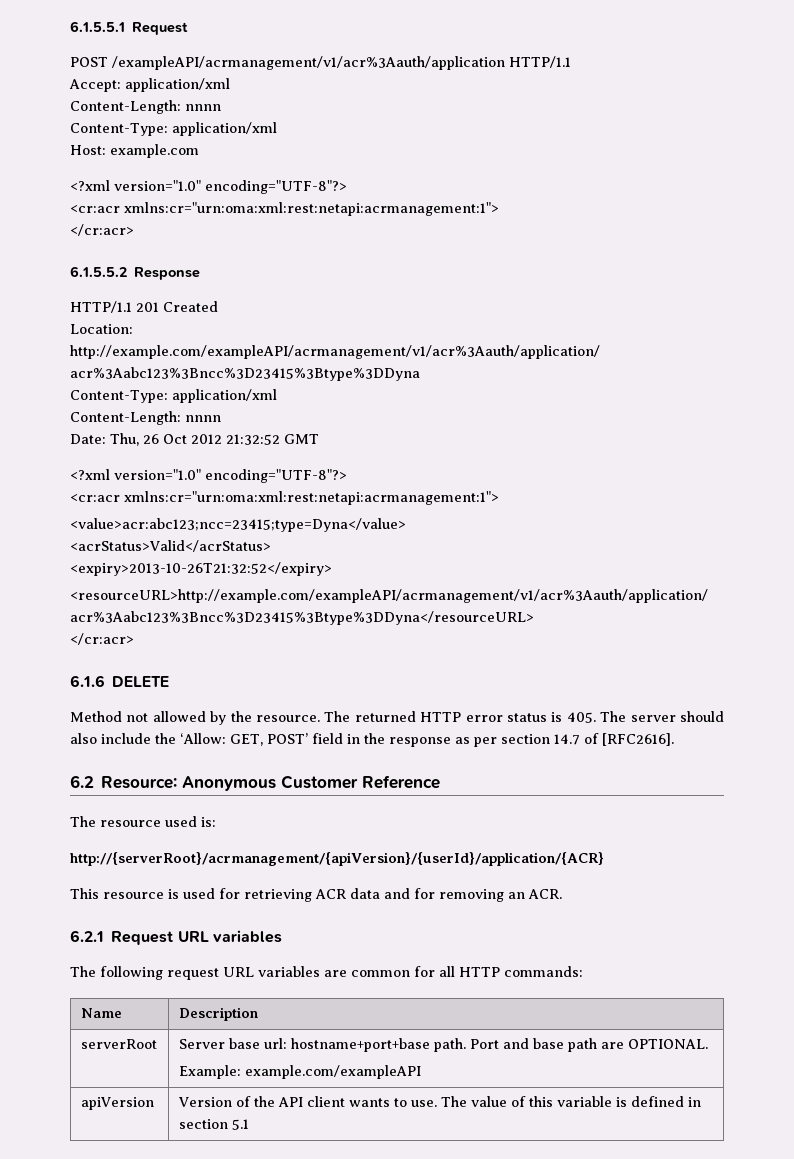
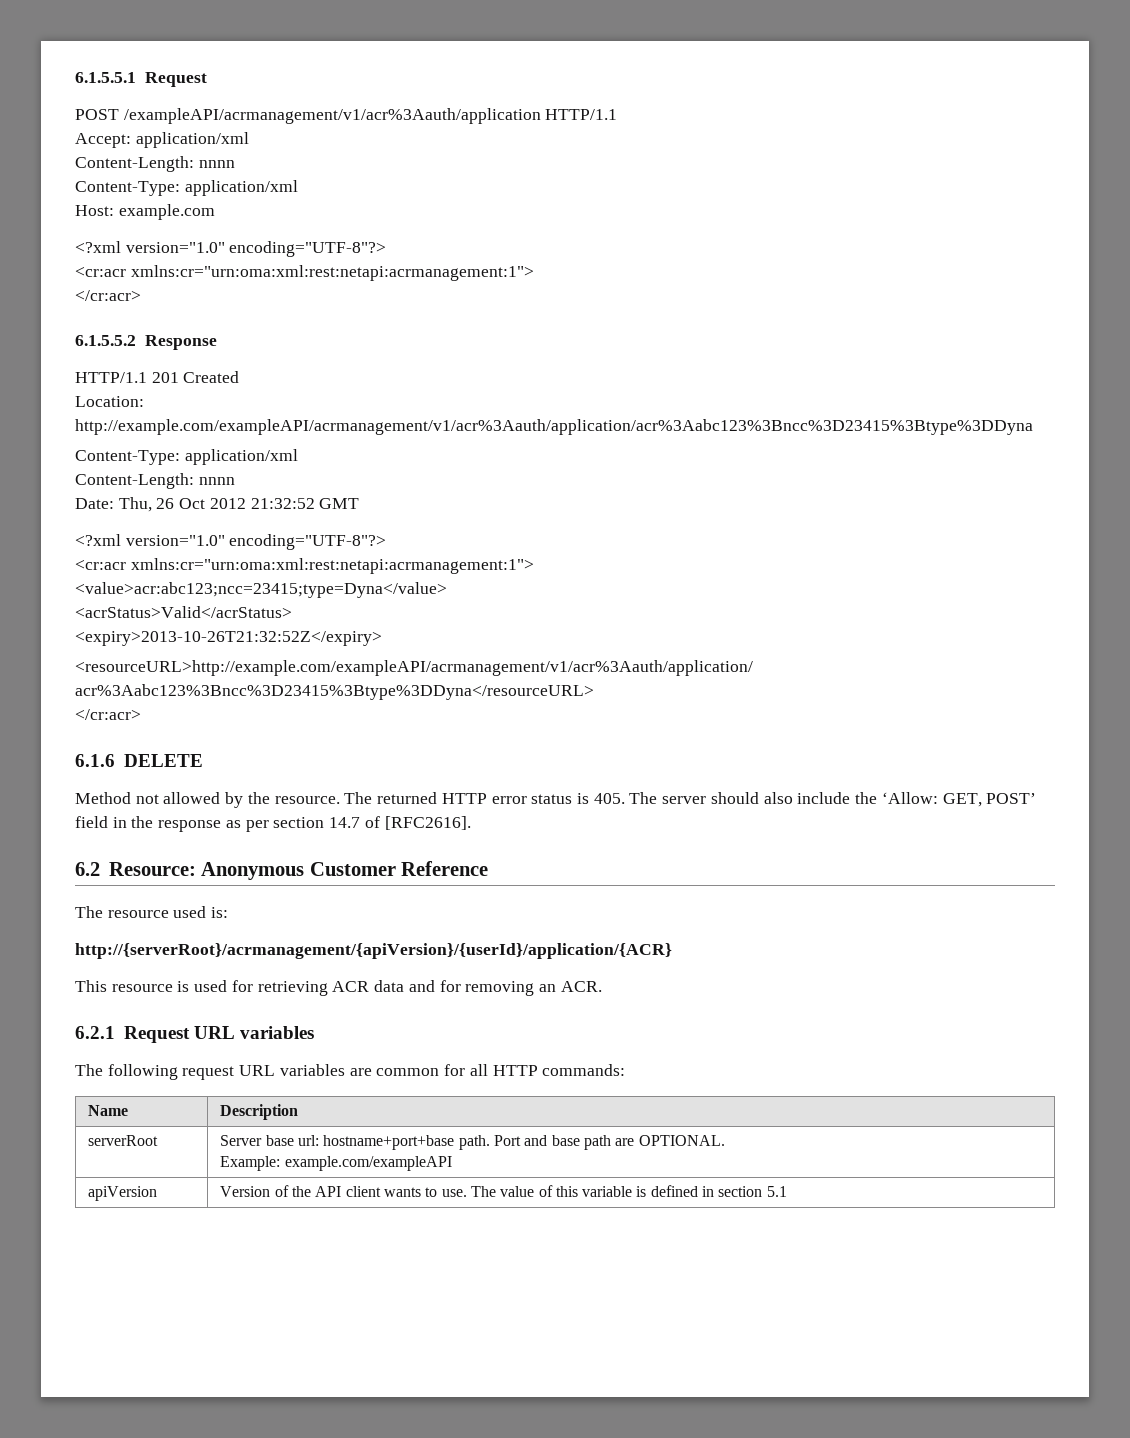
- <expiry>2013-10-26T21:32:52</expiry>
+ <expiry>2013-10-26T21:32:52Z</expiry>

